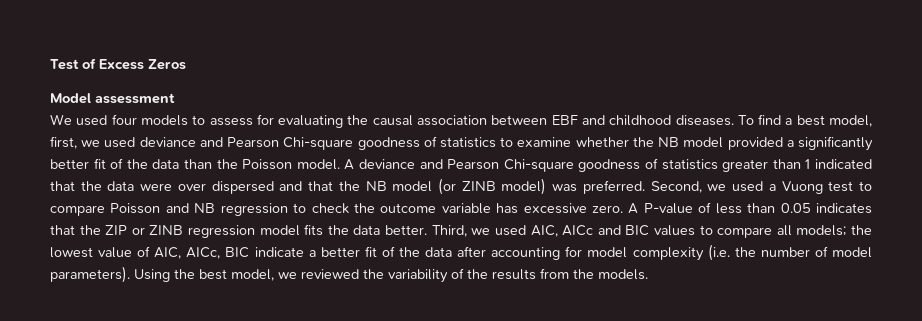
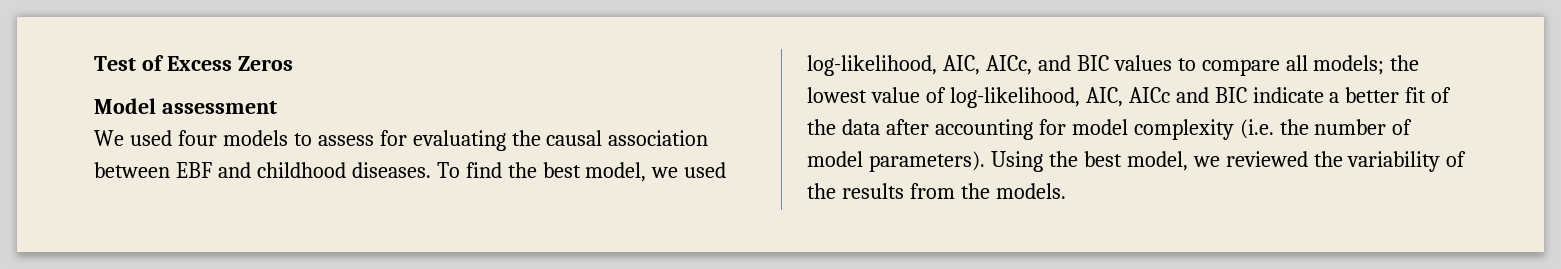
- To find a best model, first, we used deviance and Pearson Chi-square goodness of statistics to examine whether the NB model provided a significantly better fit of the data than the Poisson model. A deviance and Pearson Chi-square goodness of statistics greater than 1 indicated that the data were over dispersed and that the NB model (or ZINB model) was preferred. Second, we used a Vuong test to compare Poisson and NB regression to check the outcome variable has excessive zero. A P-value of less than 0.05 indicates that the ZIP or ZINB regression model fits the data better. Third, we used AIC, AICc and BIC values to compare all models; the lowest value of AIC, AICc, BIC indicate a better fit of the data after accounting for model complexity (i.e. the number of model parameters).
+ To find the best model, we used log-likelihood, AIC, AICc, and BIC values to compare all models; the lowest value of log-likelihood, AIC, AICc and BIC indicate a better fit of the data after accounting for model complexity (i.e. the number of model parameters).

